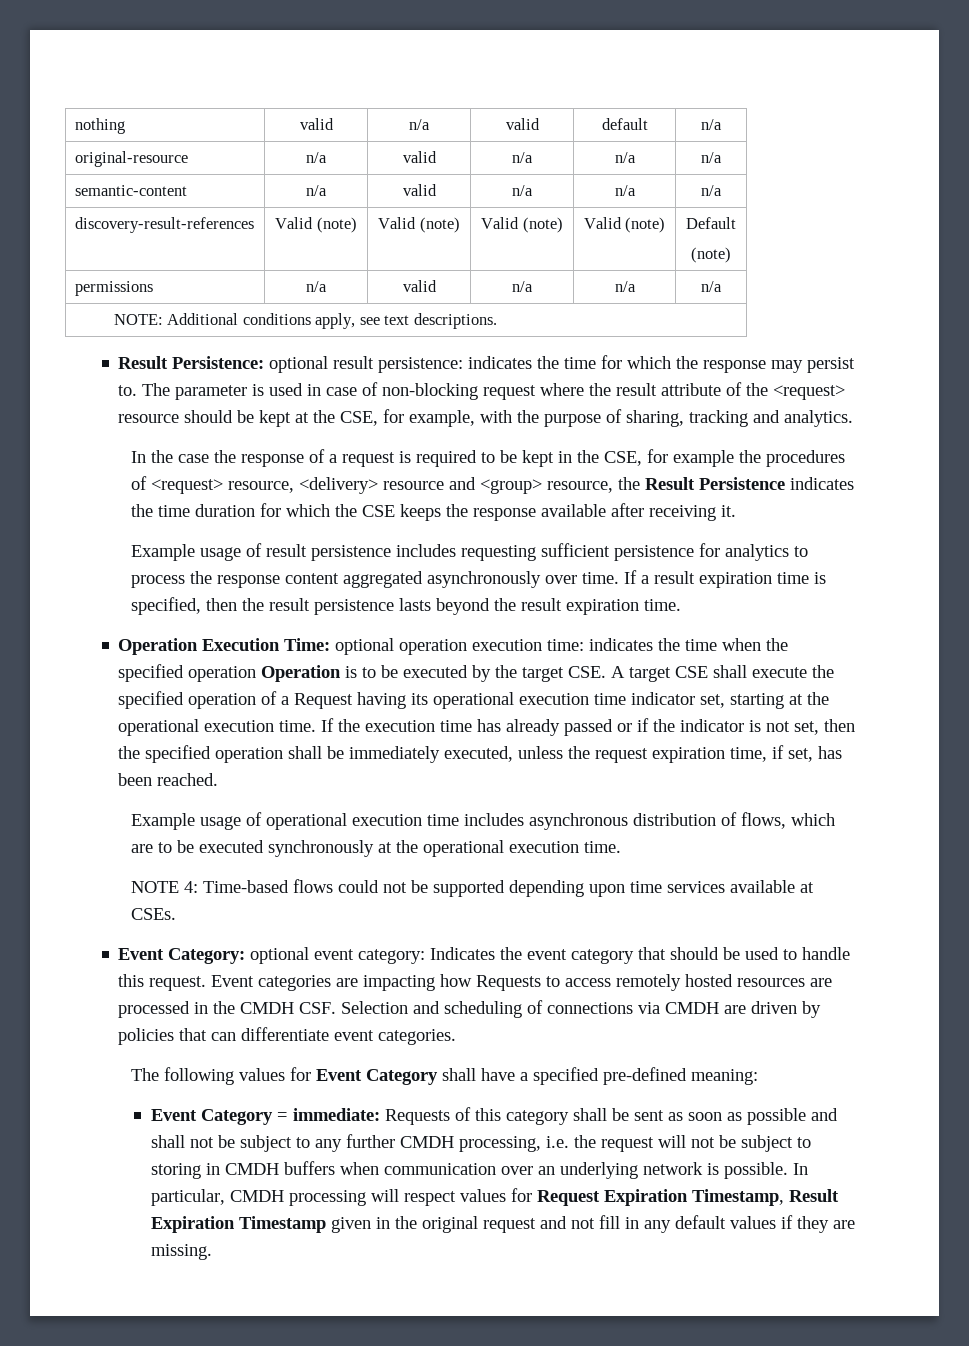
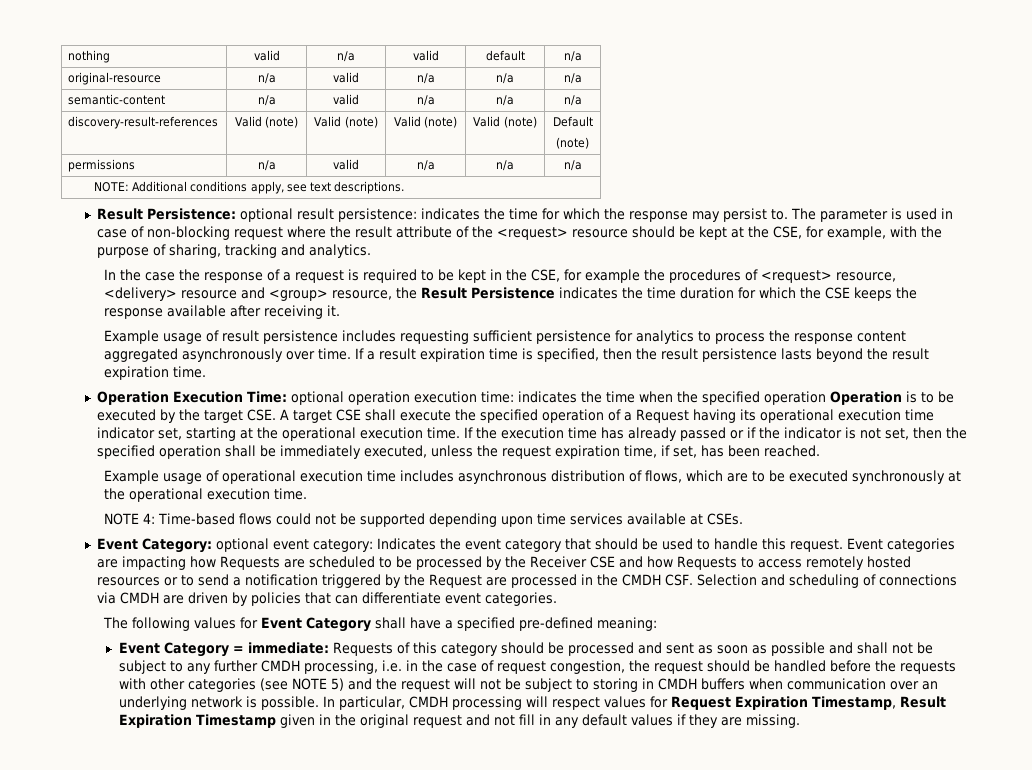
- Event categories are impacting how Requests to access remotely hosted resources are processed in the CMDH CSF. Selection and scheduling of connections via CMDH are driven by policies that can differentiate event categories.
+ Event categories are impacting how Requests are scheduled to be processed by the Receiver CSE and how Requests to access remotely hosted resources or to send a notification triggered by the Request are processed in the CMDH CSF. Selection and scheduling of connections via CMDH are driven by policies that can differentiate event categories.
- Event Category = immediate: Requests of this category shall be sent as soon as possible and shall not be subject to any further CMDH processing, i.e. the request will not be subject to storing in CMDH buffers when communication over an underlying network is possible.
+ Event Category = immediate: Requests of this category should be processed and sent as soon as possible and shall not be subject to any further CMDH processing, i.e. in the case of request congestion, the request should be handled before the requests with other categories (see NOTE 5) and the request will not be subject to storing in CMDH buffers when communication over an underlying network is possible.

